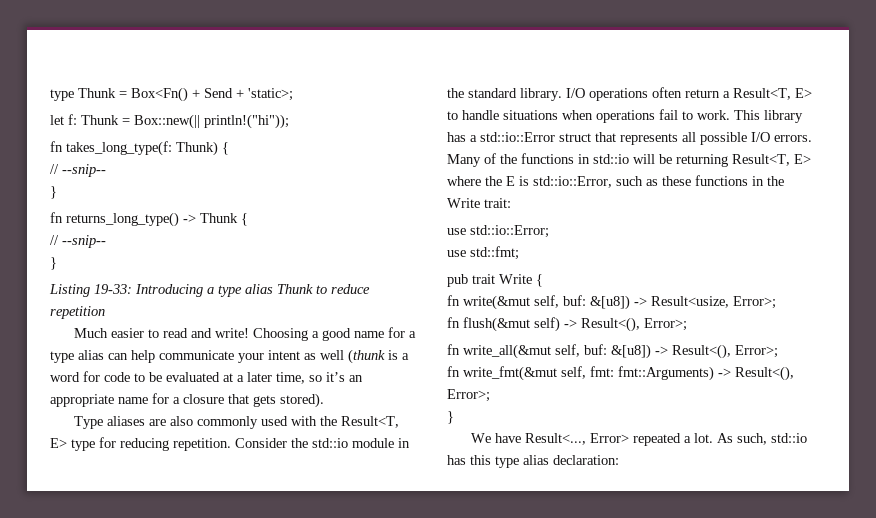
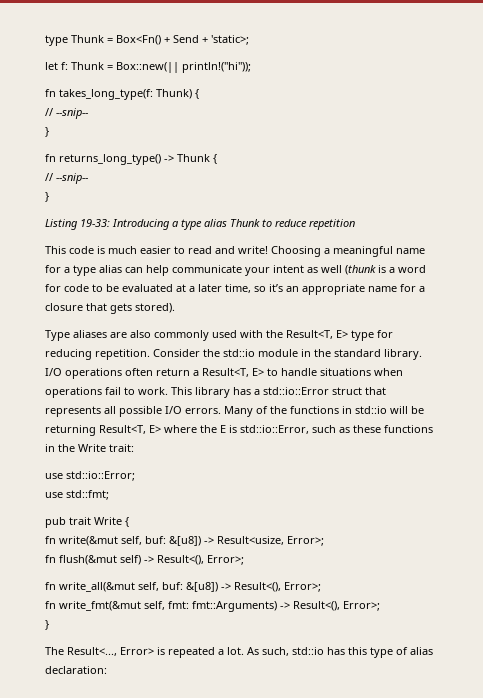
- Much easier to read and write!
+ This code is much easier to read and write!
- Choosing a good name for a type alias can help communicate your intent as well (thunk is a word for code to be evaluated at a later time, so it’s an appropriate name for a closure that gets stored).
+ Choosing a meaningful name for a type alias can help communicate your intent as well (thunk is a word for code to be evaluated at a later time, so it’s an appropriate name for a closure that gets stored).
- We have Result<..., Error> repeated a lot.
+ The Result<..., Error> is repeated a lot.
- As such, std::io has this type alias declaration:
+ As such, std::io has this type of alias declaration:

